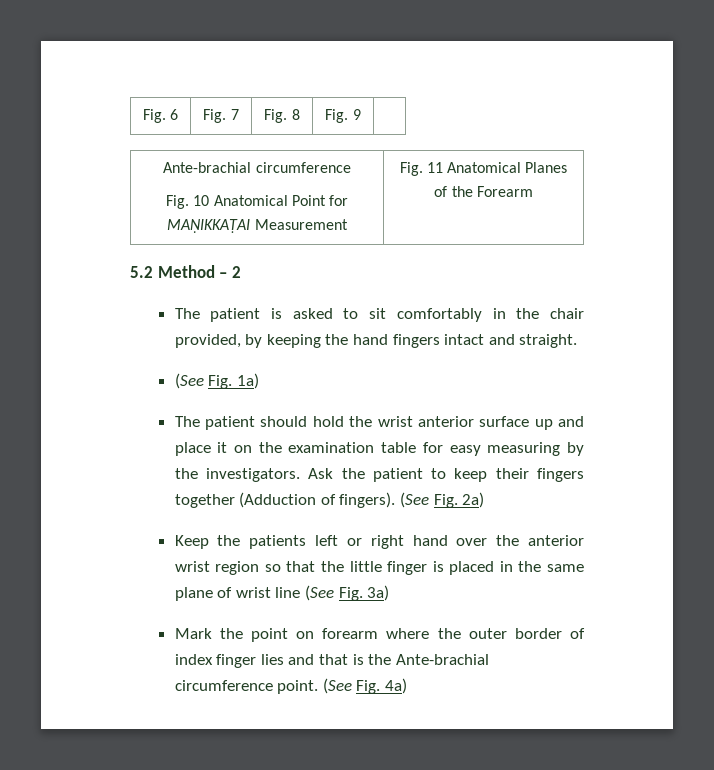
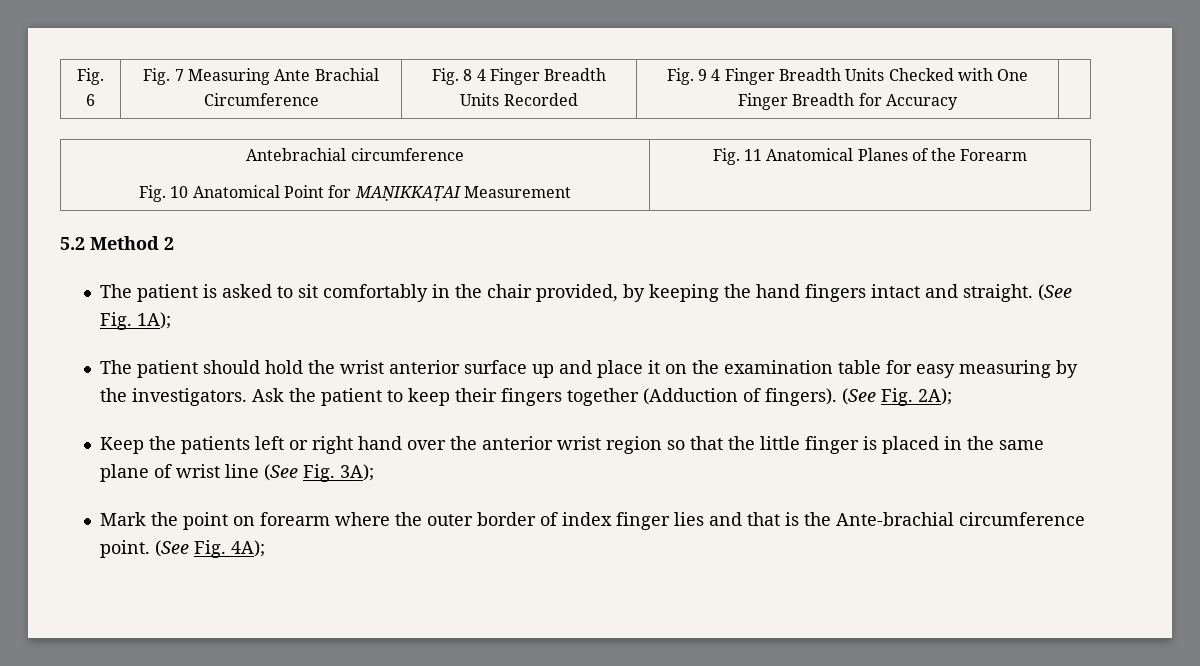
- Fig. 6 | Fig. 7 | Fig. 8 | Fig. 9 |
- Ante-brachial circumference
+ Fig. 6 | Fig. 7 Measuring Ante Brachial Circumference | Fig. 8 4 Finger Breadth Units Recorded | Fig. 9 4 Finger Breadth Units Checked with One Finger Breadth for Accuracy |
+ Antebrachial circumference
- 5.2 Method – 2
+ 5.2 Method 2
- The patient is asked to sit comfortably in the chair provided, by keeping the hand fingers intact and straight.
- (See Fig. 1a)
+ The patient is asked to sit comfortably in the chair provided, by keeping the hand fingers intact and straight. (See Fig. 1A);
- (See Fig. 2a)
+ (See Fig. 2A);
- Keep the patients left or right hand over the anterior wrist region so that the little finger is placed in the same plane of wrist line (See Fig. 3a)
+ Keep the patients left or right hand over the anterior wrist region so that the little finger is placed in the same plane of wrist line (See Fig. 3A);
- (See Fig. 4a)
+ (See Fig. 4A);

